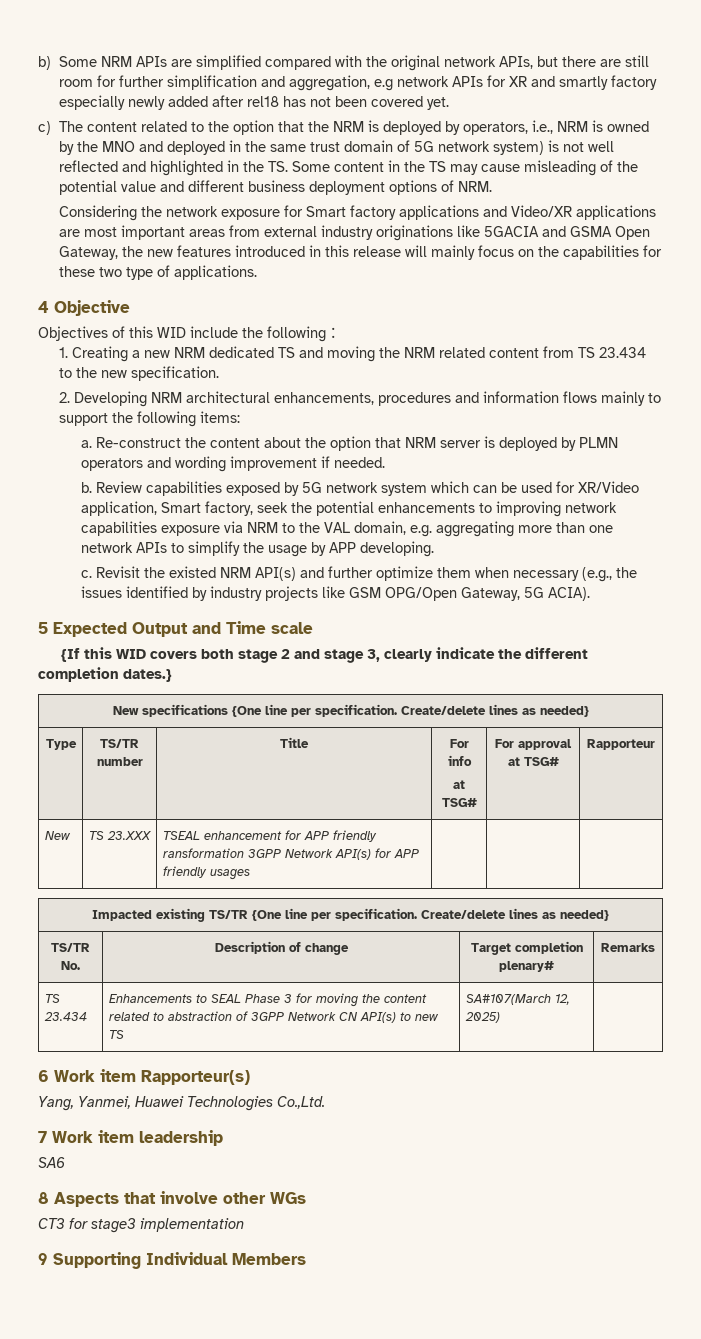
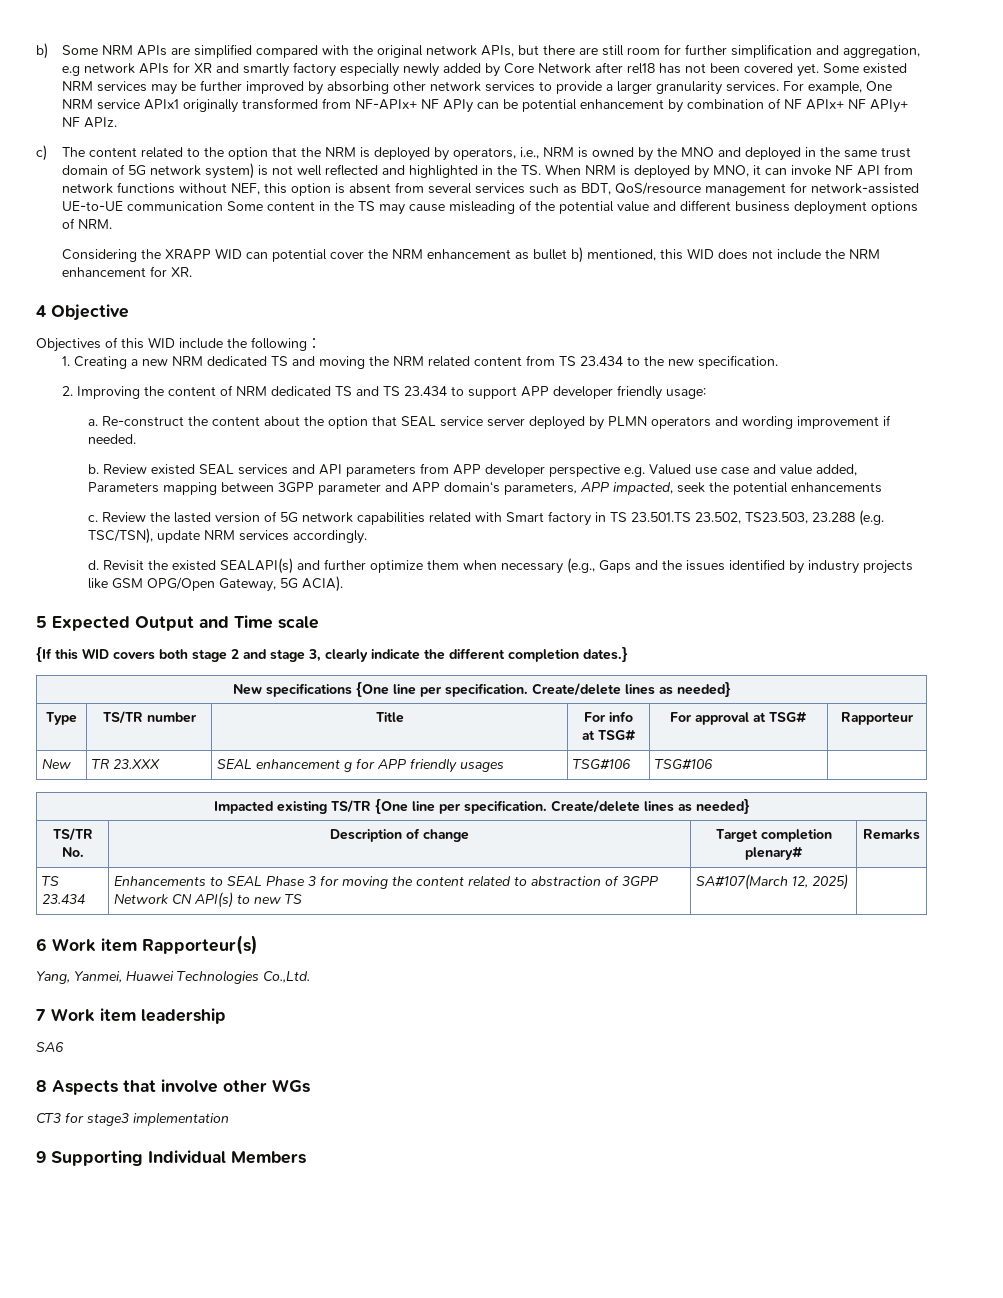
- b) Some NRM APIs are simplified compared with the original network APIs, but there are still room for further simplification and aggregation, e.g network APIs for XR and smartly factory especially newly added after rel18 has not been covered yet.
+ b) Some NRM APIs are simplified compared with the original network APIs, but there are still room for further simplification and aggregation, e.g network APIs for XR and smartly factory especially newly added by Core Network after rel18 has not been covered yet. Some existed NRM services may be further improved by absorbing other network services to provide a larger granularity services. For example, One NRM service APIx1 originally transformed from NF-APIx+ NF APIy can be potential enhancement by combination of NF APIx+ NF APIy+ NF APIz.
- c) The content related to the option that the NRM is deployed by operators, i.e., NRM is owned by the MNO and deployed in the same trust domain of 5G network system) is not well reflected and highlighted in the TS. Some content in the TS may cause misleading of the potential value and different business deployment options of NRM.
+ c) The content related to the option that the NRM is deployed by operators, i.e., NRM is owned by the MNO and deployed in the same trust domain of 5G network system) is not well reflected and highlighted in the TS. When NRM is deployed by MNO, it can invoke NF API from network functions without NEF, this option is absent from several services such as BDT, QoS/resource management for network-assisted UE-to-UE communication Some content in the TS may cause misleading of the potential value and different business deployment options of NRM.
- Considering the network exposure for Smart factory applications and Video/XR applications are most important areas from external industry originations like 5GACIA and GSMA Open Gateway, the new features introduced in this release will mainly focus on the capabilities for these two type of applications.
+ Considering the XRAPP WID can potential cover the NRM enhancement as bullet b) mentioned, this WID does not include the NRM enhancement for XR.
- 2. Developing NRM architectural enhancements, procedures and information flows mainly to support the following items:
+ 2. Improving the content of NRM dedicated TS and TS 23.434 to support APP developer friendly usage:
- Re-construct the content about the option that NRM server is deployed by PLMN operators and wording improvement if needed.
+ Re-construct the content about the option that SEAL service server deployed by PLMN operators and wording improvement if needed.
- Review capabilities exposed by 5G network system which can be used for XR/Video application, Smart factory, seek the potential enhancements to improving network capabilities exposure via NRM to the VAL domain, e.g. aggregating more than one network APIs to simplify the usage by APP developing.
- c.
+ Review existed SEAL services and API parameters from APP developer perspective e.g. Valued use case and value added, Parameters mapping between 3GPP parameter and APP domain‘s parameters, APP impacted, seek the potential enhancements
+ c. Review the lasted version of 5G network capabilities related with Smart factory in TS 23.501.TS 23.502, TS23.503, 23.288 (e.g. TSC/TSN), update NRM services accordingly.
+ d.
- Revisit the existed NRM API(s) and further optimize them when necessary (e.g., the issues identified by industry projects like GSM OPG/Open Gateway, 5G ACIA).
+ Revisit the existed SEALAPI(s) and further optimize them when necessary (e.g., Gaps and the issues identified by industry projects like GSM OPG/Open Gateway, 5G ACIA).
- New | TS 23.XXX | TSEAL enhancement for APP friendly ransformation 3GPP Network API(s) for APP friendly usages | | |
+ New | TR 23.XXX | SEAL enhancement g for APP friendly usages | TSG#106 | TSG#106 |

